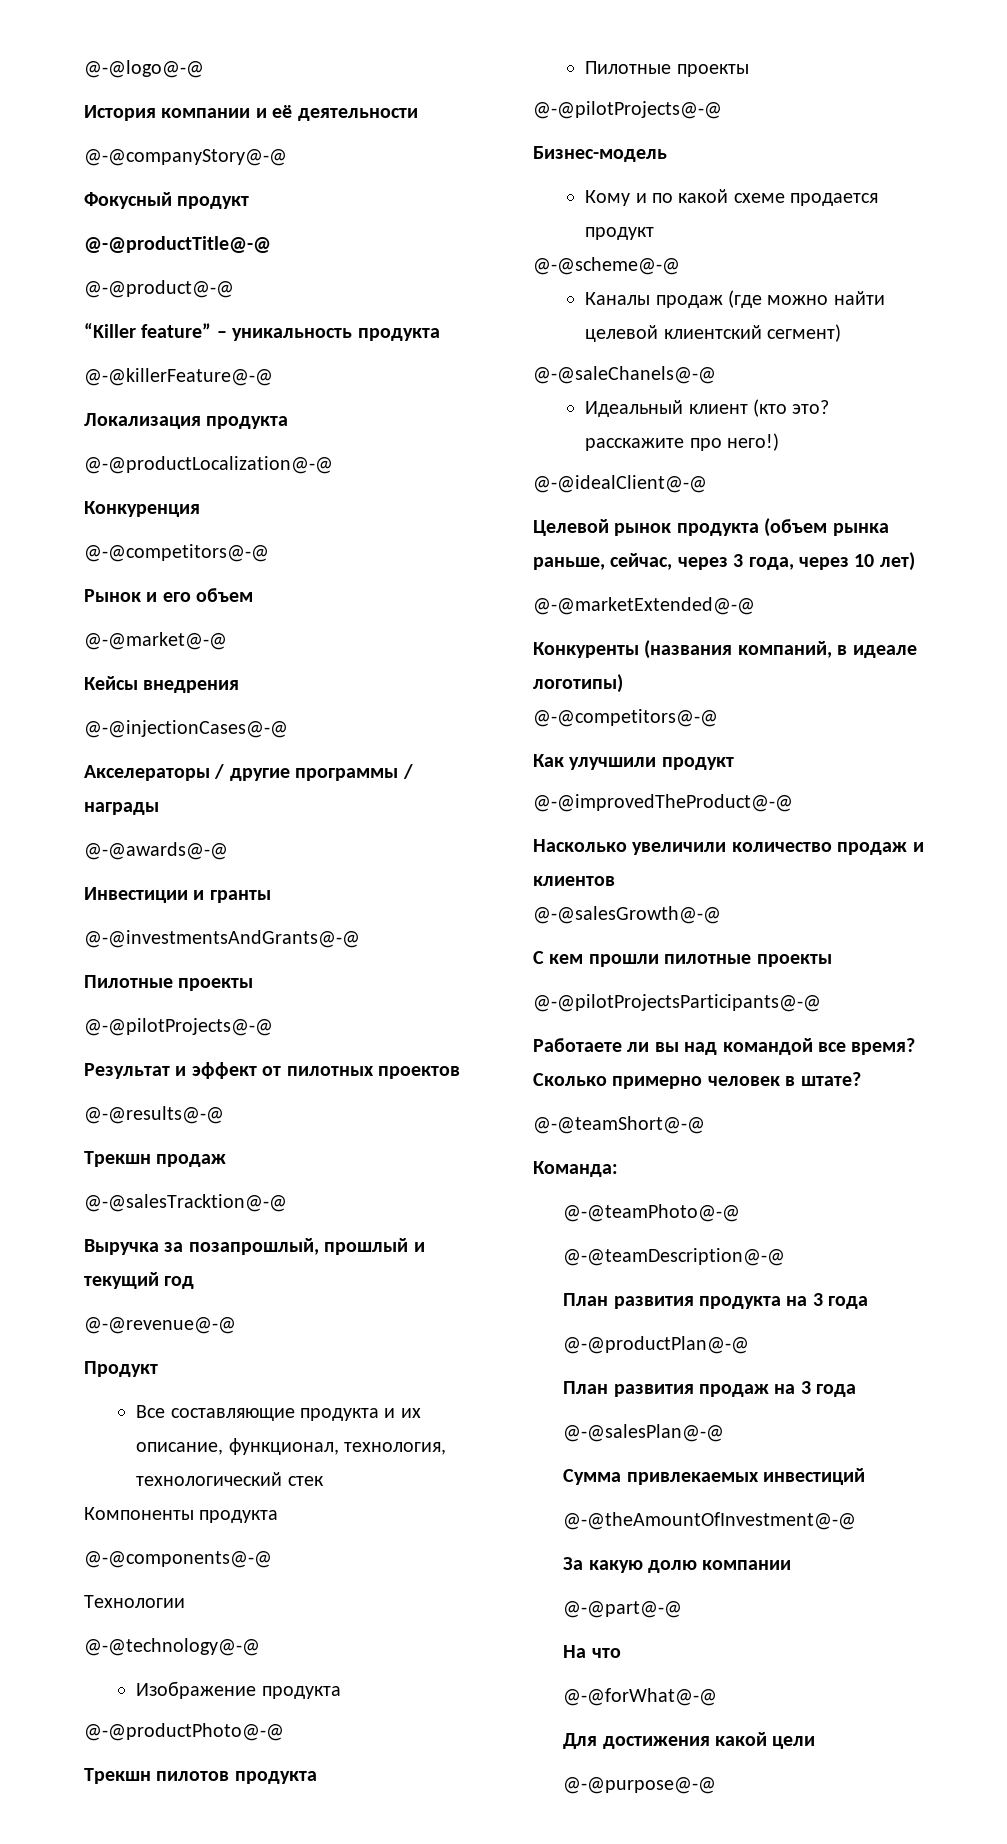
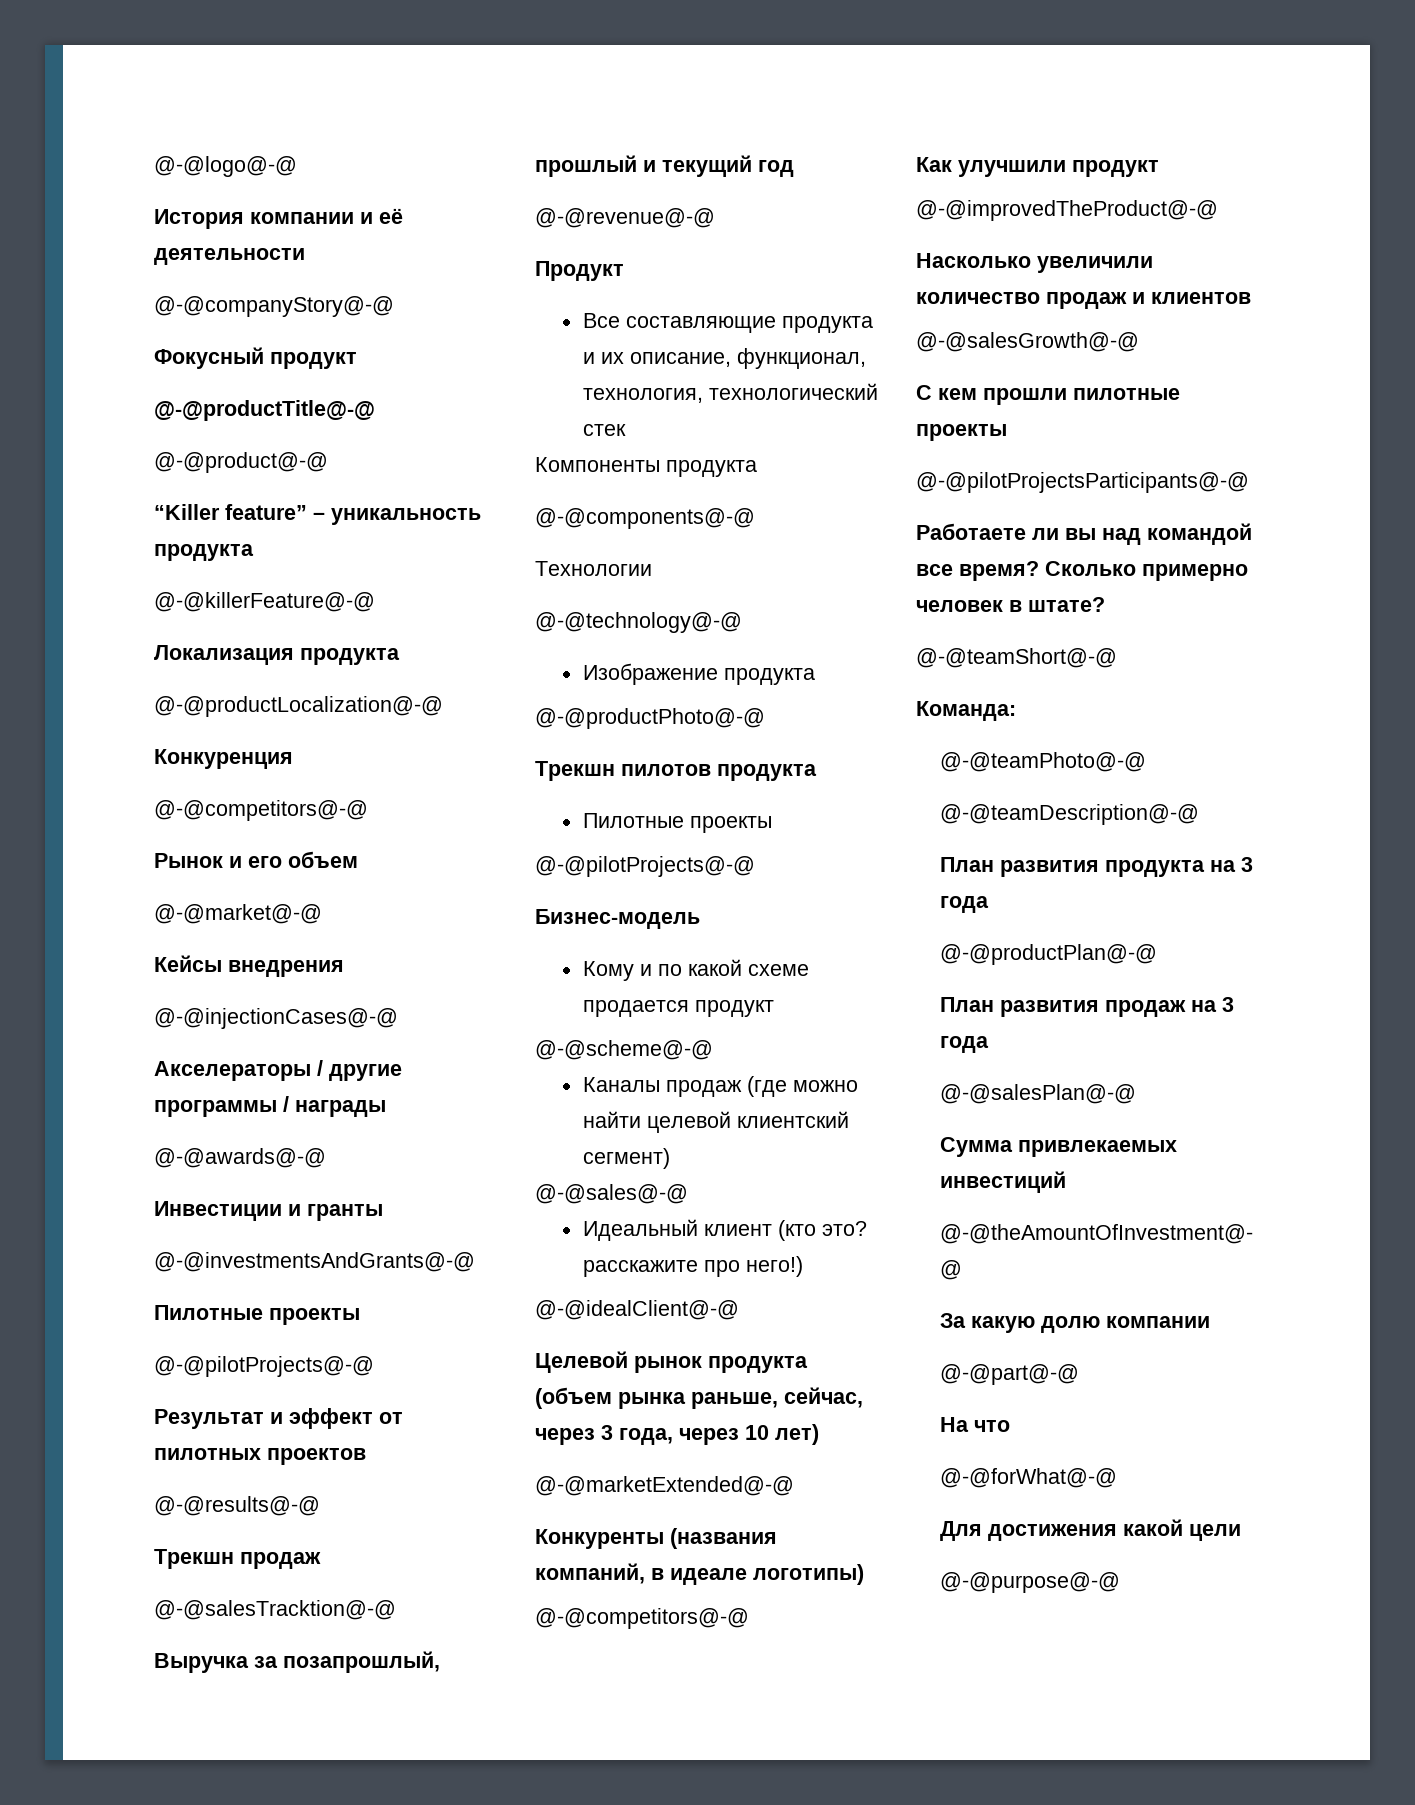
- @-@saleChanels@-@
+ @-@sales@-@

